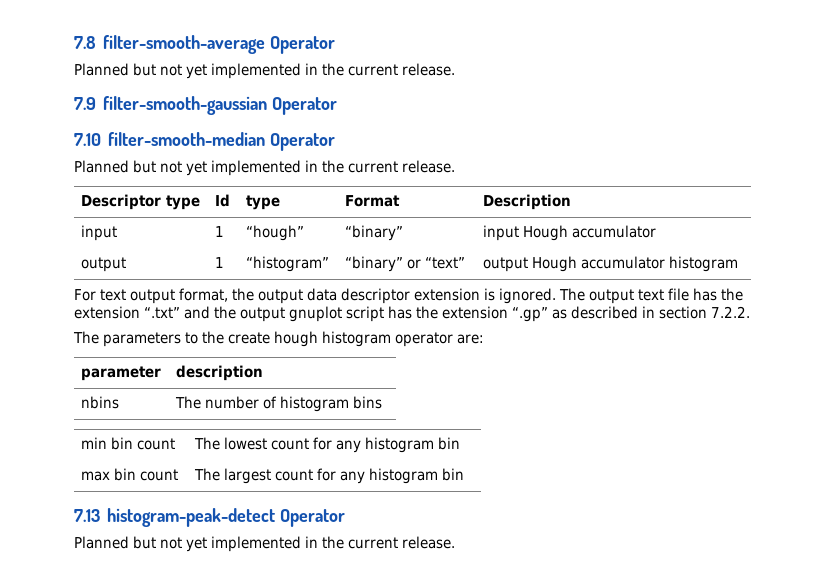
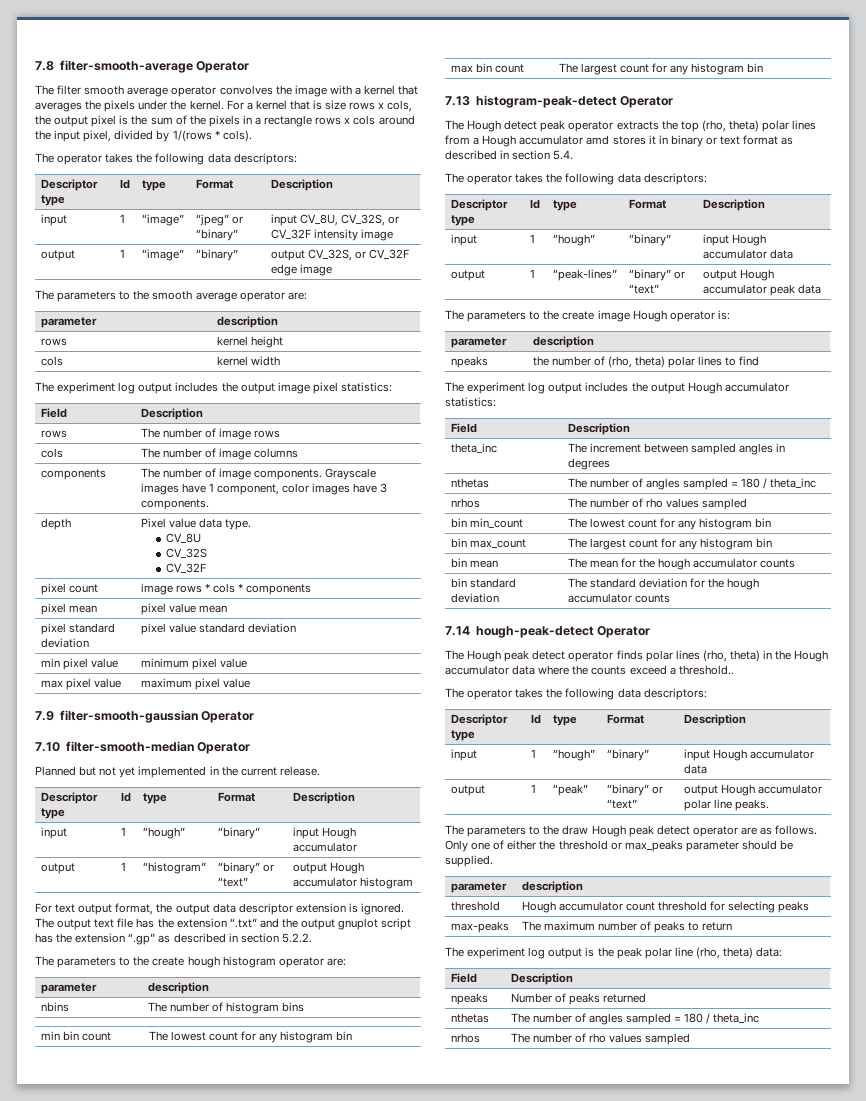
  7.8 filter-smooth-average Operator
- Planned but not yet implemented in the current release.
+ The filter smooth average operator convolves the image with a kernel that averages the pixels under the kernel. For a kernel that is size rows x cols, the output pixel is the sum of the pixels in a rectangle rows x cols around the input pixel, divided by 1/(rows * cols).
+ The operator takes the following data descriptors:
+ Descriptor type | Id | type | Format | Description
+ input | 1 | “image” | “jpeg” or “binary” | input CV_8U, CV_32S, or CV_32F intensity image
+ output | 1 | “image” | “binary” | output CV_32S, or CV_32F edge image
+ The parameters to the smooth average operator are:
+ parameter | description
+ rows | kernel height
+ cols | kernel width
+ The experiment log output includes the output image pixel statistics:
+ Field | Description
+ rows | The number of image rows
+ cols | The number of image columns
+ components | The number of image components. Grayscale images have 1 component, color images have 3 components.
+ depth | Pixel value data type.
+ CV_8U
+ CV_32S
+ CV_32F
+ pixel count | image rows * cols * components
+ pixel mean | pixel value mean
+ pixel standard deviation | pixel value standard deviation
+ min pixel value | minimum pixel value
+ max pixel value | maximum pixel value
- The output text file has the extension “.txt” and the output gnuplot script has the extension “.gp” as described in section 7.2.2.
+ The output text file has the extension “.txt” and the output gnuplot script has the extension “.gp” as described in section 5.2.2.
  7.13 histogram-peak-detect Operator
- Planned but not yet implemented in the current release.
+ The Hough detect peak operator extracts the top (rho, theta) polar lines from a Hough accumulator amd stores it in binary or text format as described in section 5.4.
+ The operator takes the following data descriptors:
+ Descriptor type | Id | type | Format | Description
+ input | 1 | “hough” | “binary” | input Hough accumulator data
+ output | 1 | “peak-lines” | “binary” or “text” | output Hough accumulator peak data
+ The parameters to the create image Hough operator is:
+ parameter | description
+ npeaks | the number of (rho, theta) polar lines to find
+ The experiment log output includes the output Hough accumulator statistics:
+ Field | Description
+ theta_inc | The increment between sampled angles in degrees
+ nthetas | The number of angles sampled = 180 / theta_inc
+ nrhos | The number of rho values sampled
+ bin min_count | The lowest count for any histogram bin
+ bin max_count | The largest count for any histogram bin
+ bin mean | The mean for the hough accumulator counts
+ bin standard deviation | The standard deviation for the hough accumulator counts
+ 7.14 hough-peak-detect Operator
+ The Hough peak detect operator finds polar lines (rho, theta) in the Hough accumulator data where the counts exceed a threshold..
+ The operator takes the following data descriptors:
+ Descriptor type | Id | type | Format | Description
+ input | 1 | “hough” | “binary” | input Hough accumulator data
+ output | 1 | “peak” | “binary” or “text” | output Hough accumulator polar line peaks.
+ The parameters to the draw Hough peak detect operator are as follows. Only one of either the threshold or max_peaks parameter should be supplied.
+ parameter | description
+ threshold | Hough accumulator count threshold for selecting peaks
+ max-peaks | The maximum number of peaks to return
+ The experiment log output is the peak polar line (rho, theta) data:
+ Field | Description
+ npeaks | Number of peaks returned
+ nthetas | The number of angles sampled = 180 / theta_inc
+ nrhos | The number of rho values sampled

